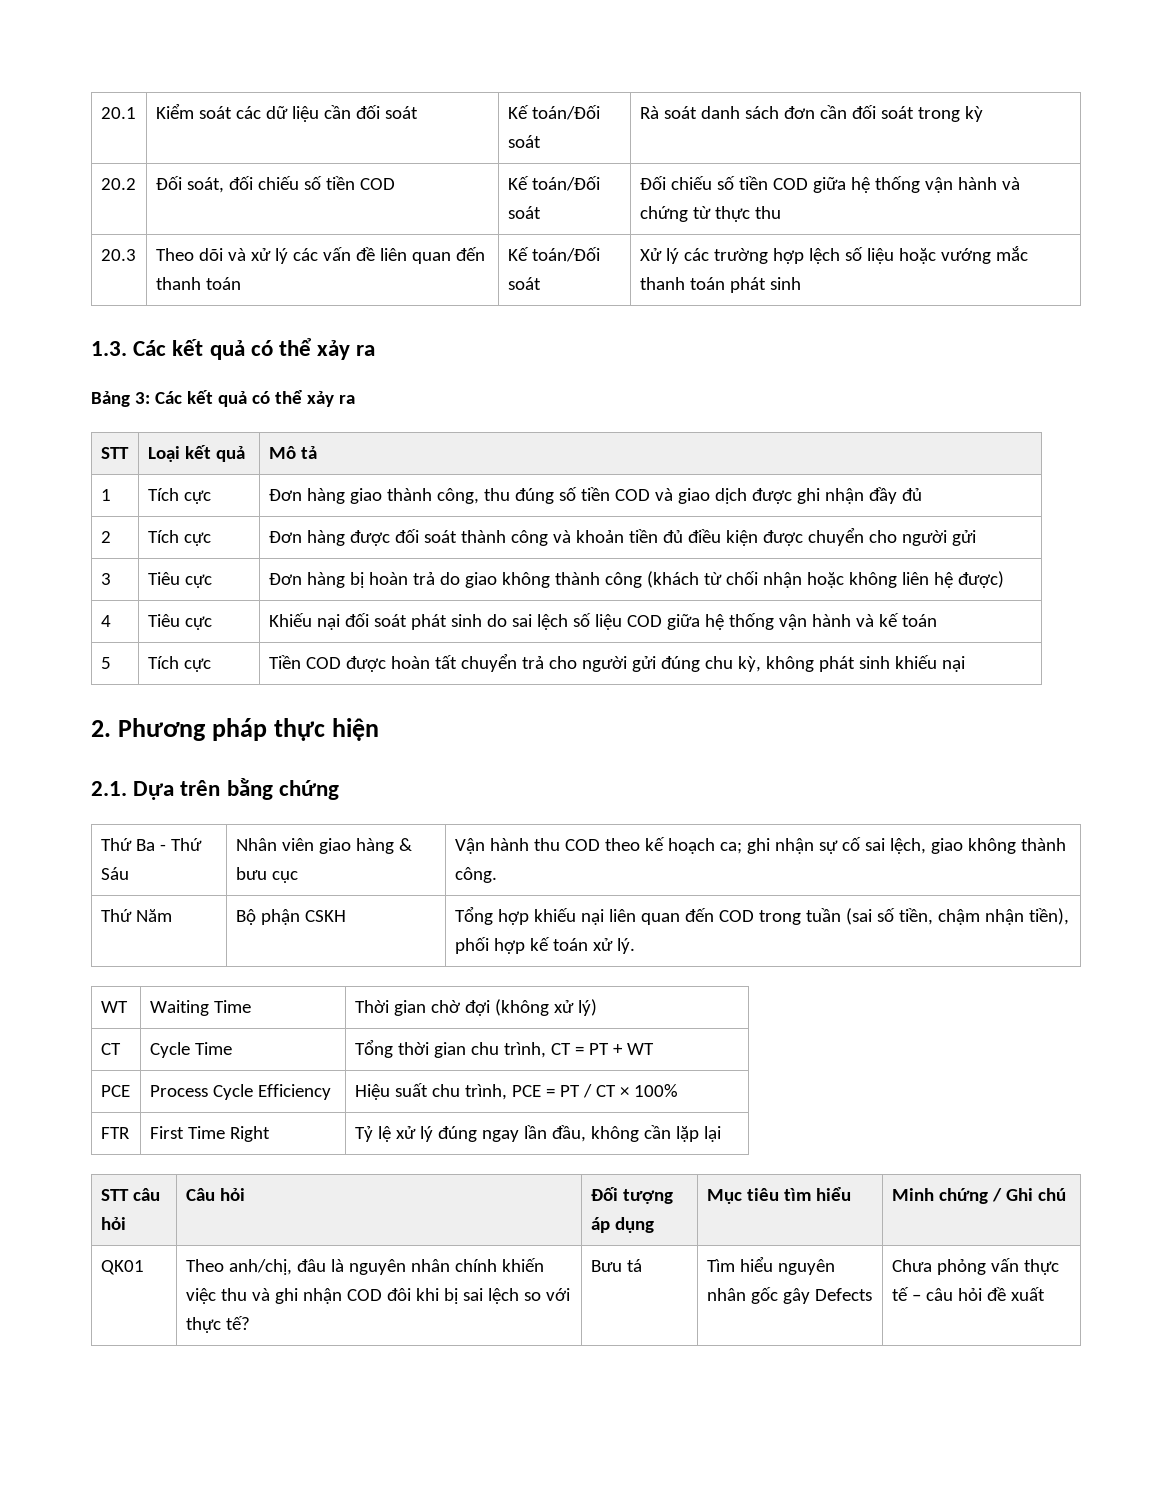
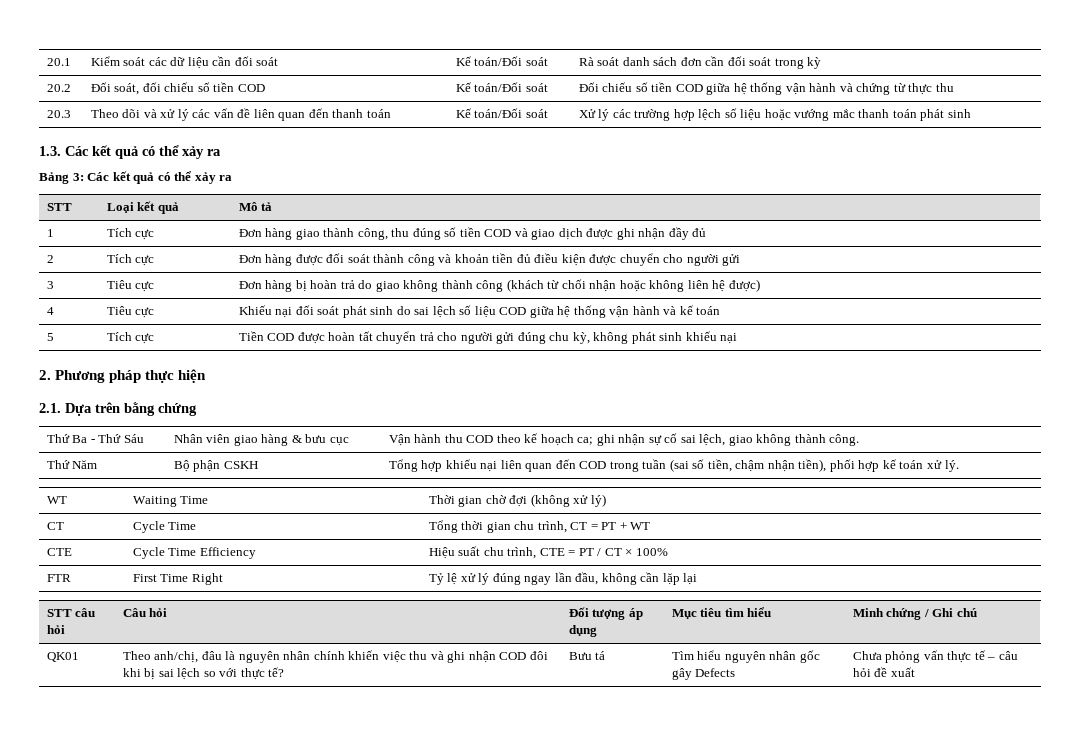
- PCE | Process Cycle Efficiency | Hiệu suất chu trình, PCE = PT / CT × 100%
+ CTE | Cycle Time Efficiency | Hiệu suất chu trình, CTE = PT / CT × 100%

